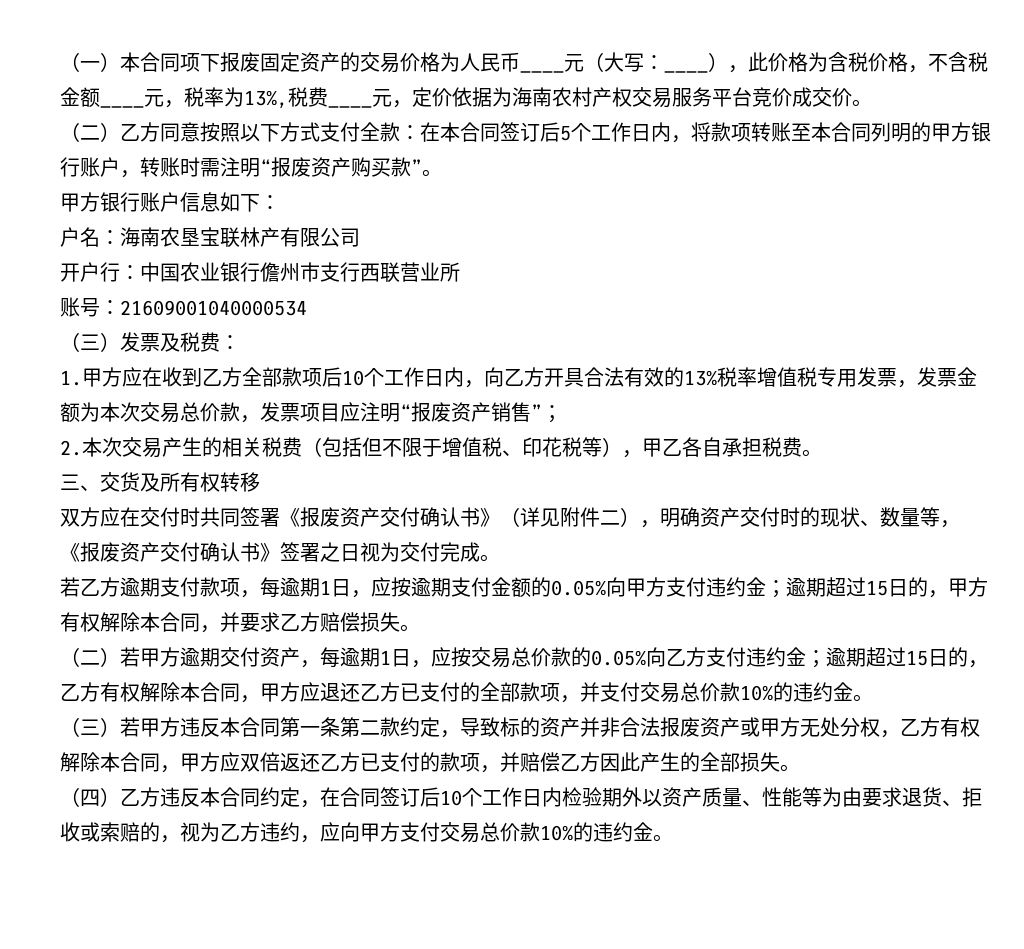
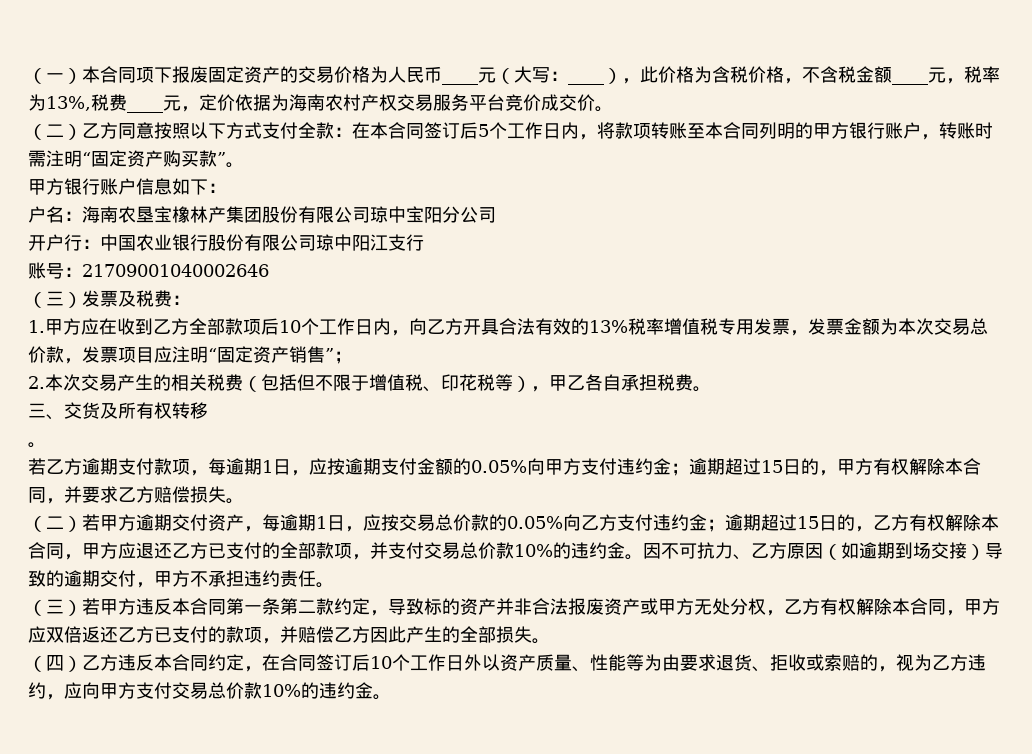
- （二）乙方同意按照以下方式支付全款：在本合同签订后5个工作日内，将款项转账至本合同列明的甲方银行账户，转账时需注明“报废资产购买款”。
+ （二）乙方同意按照以下方式支付全款：在本合同签订后5个工作日内，将款项转账至本合同列明的甲方银行账户，转账时需注明“固定资产购买款”。
- 户名：海南农垦宝联林产有限公司
+ 户名：海南农垦宝橡林产集团股份有限公司琼中宝阳分公司
- 开户行：中国农业银行儋州市支行西联营业所
+ 开户行：中国农业银行股份有限公司琼中阳江支行
- 账号：21609001040000534
+ 账号：21709001040002646
- 1.甲方应在收到乙方全部款项后10个工作日内，向乙方开具合法有效的13%税率增值税专用发票，发票金额为本次交易总价款，发票项目应注明“报废资产销售”；
+ 1.甲方应在收到乙方全部款项后10个工作日内，向乙方开具合法有效的13%税率增值税专用发票，发票金额为本次交易总价款，发票项目应注明“固定资产销售”；
  三、交货及所有权转移
- 双方应在交付时共同签署《报废资产交付确认书》（详见附件二），明确资产交付时的现状、数量等，《报废资产交付确认书》签署之日视为交付完成。
+ 。
+ 因不可抗力、乙方原因（如逾期到场交接）导致的逾期交付，甲方不承担违约责任。
- （四）乙方违反本合同约定，在合同签订后10个工作日内检验期外以资产质量、性能等为由要求退货、拒收或索赔的，视为乙方违约，应向甲方支付交易总价款10%的违约金。
+ （四）乙方违反本合同约定，在合同签订后10个工作日外以资产质量、性能等为由要求退货、拒收或索赔的，视为乙方违约，应向甲方支付交易总价款10%的违约金。

